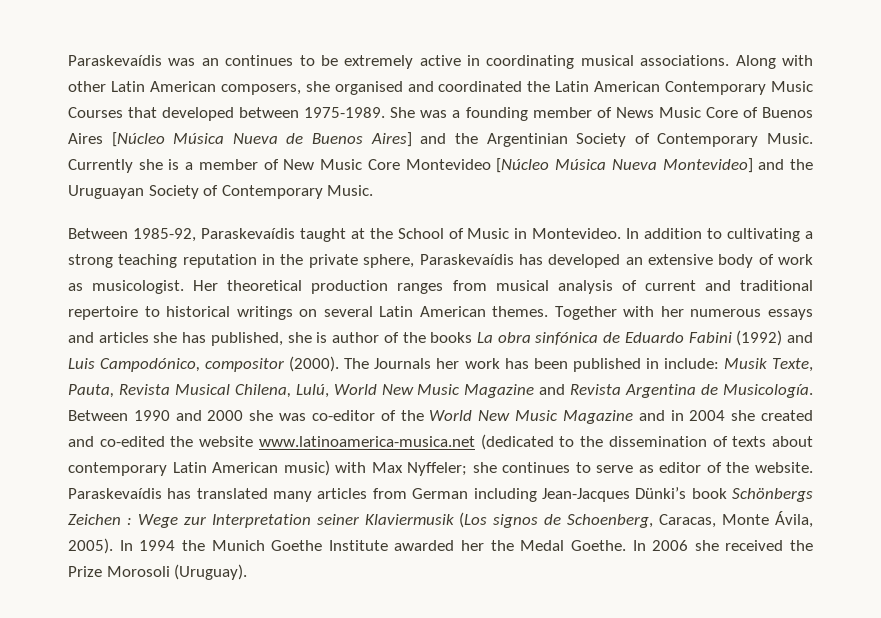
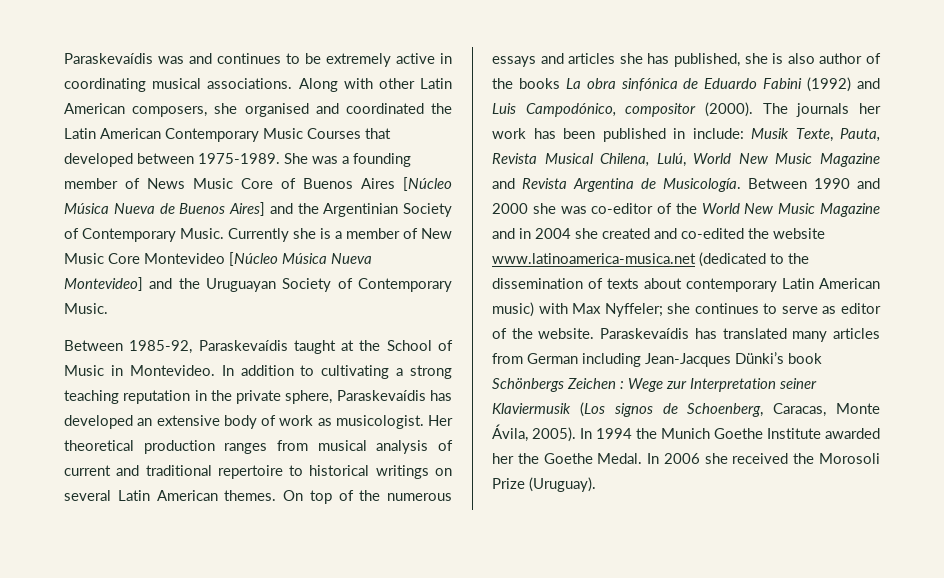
- Paraskevaídis was an continues to be extremely active in coordinating musical associations.
+ Paraskevaídis was and continues to be extremely active in coordinating musical associations.
- Together with her numerous essays and articles she has published, she is author of the books La obra sinfónica de Eduardo Fabini (1992) and Luis Campodónico, compositor (2000).
+ On top of the numerous essays and articles she has published, she is also author of the books La obra sinfónica de Eduardo Fabini (1992) and Luis Campodónico, compositor (2000).
- The Journals her work has been published in include: Musik Texte, Pauta, Revista Musical Chilena, Lulú, World New Music Magazine and Revista Argentina de Musicología.
+ The journals her work has been published in include: Musik Texte, Pauta, Revista Musical Chilena, Lulú, World New Music Magazine and Revista Argentina de Musicología.
- In 1994 the Munich Goethe Institute awarded her the Medal Goethe.
+ In 1994 the Munich Goethe Institute awarded her the Goethe Medal.
- In 2006 she received the Prize Morosoli (Uruguay).
+ In 2006 she received the Morosoli Prize (Uruguay).

